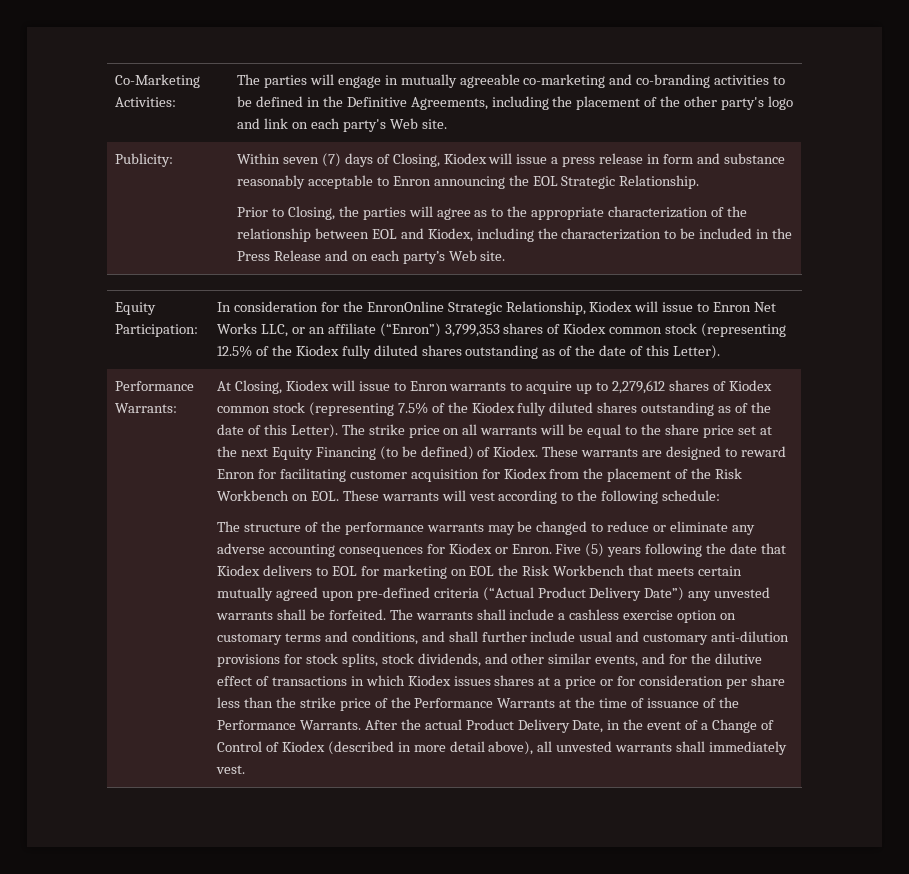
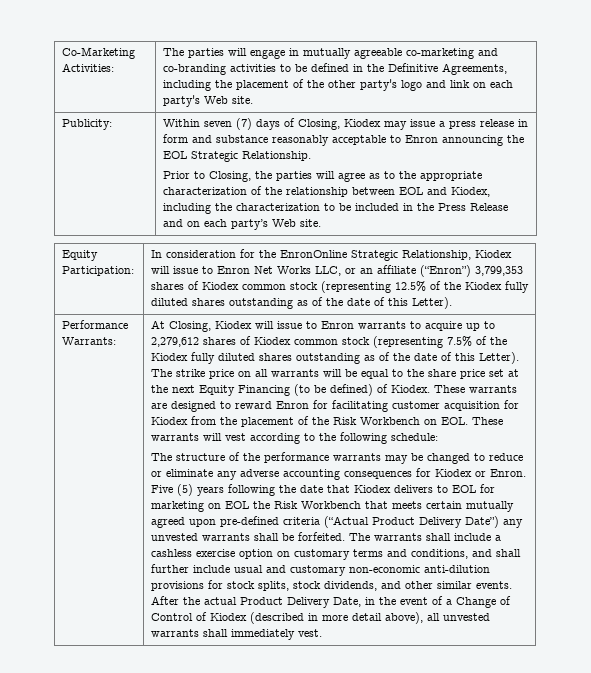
- Within seven (7) days of Closing, Kiodex will issue a press release in form and substance reasonably acceptable to Enron announcing the EOL Strategic Relationship.
+ Within seven (7) days of Closing, Kiodex may issue a press release in form and substance reasonably acceptable to Enron announcing the EOL Strategic Relationship.
- The warrants shall include a cashless exercise option on customary terms and conditions, and shall further include usual and customary anti-dilution provisions for stock splits, stock dividends, and other similar events, and for the dilutive effect of transactions in which Kiodex issues shares at a price or for consideration per share less than the strike price of the Performance Warrants at the time of issuance of the Performance Warrants.
+ The warrants shall include a cashless exercise option on customary terms and conditions, and shall further include usual and customary non-economic anti-dilution provisions for stock splits, stock dividends, and other similar events.

